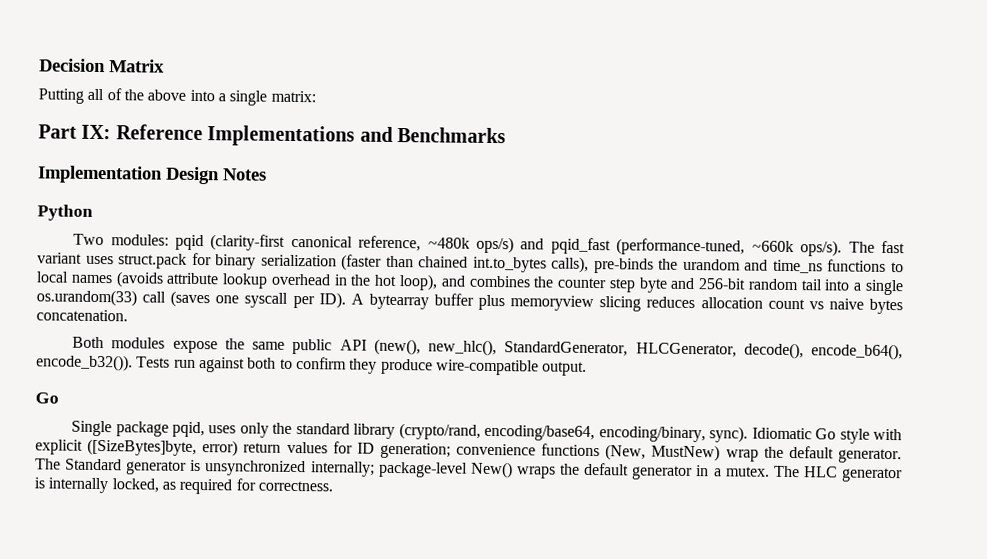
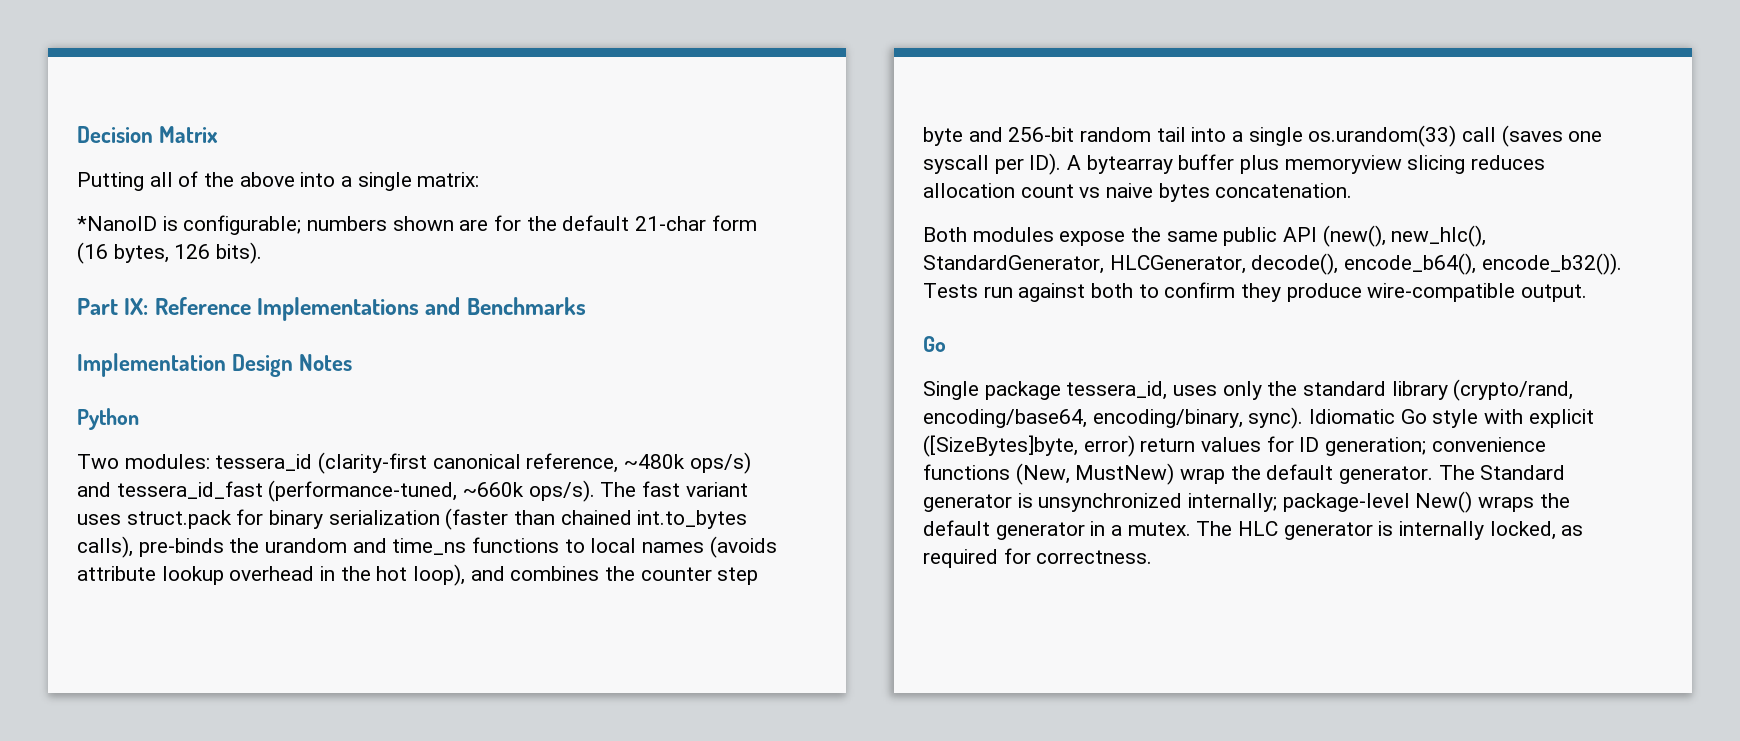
+ *NanoID is configurable; numbers shown are for the default 21-char form (16 bytes, 126 bits).
- Two modules: pqid (clarity-first canonical reference, ~480k ops/s) and pqid_fast (performance-tuned, ~660k ops/s).
+ Two modules: tessera_id (clarity-first canonical reference, ~480k ops/s) and tessera_id_fast (performance-tuned, ~660k ops/s).
- Single package pqid, uses only the standard library (crypto/rand, encoding/base64, encoding/binary, sync).
+ Single package tessera_id, uses only the standard library (crypto/rand, encoding/base64, encoding/binary, sync).

